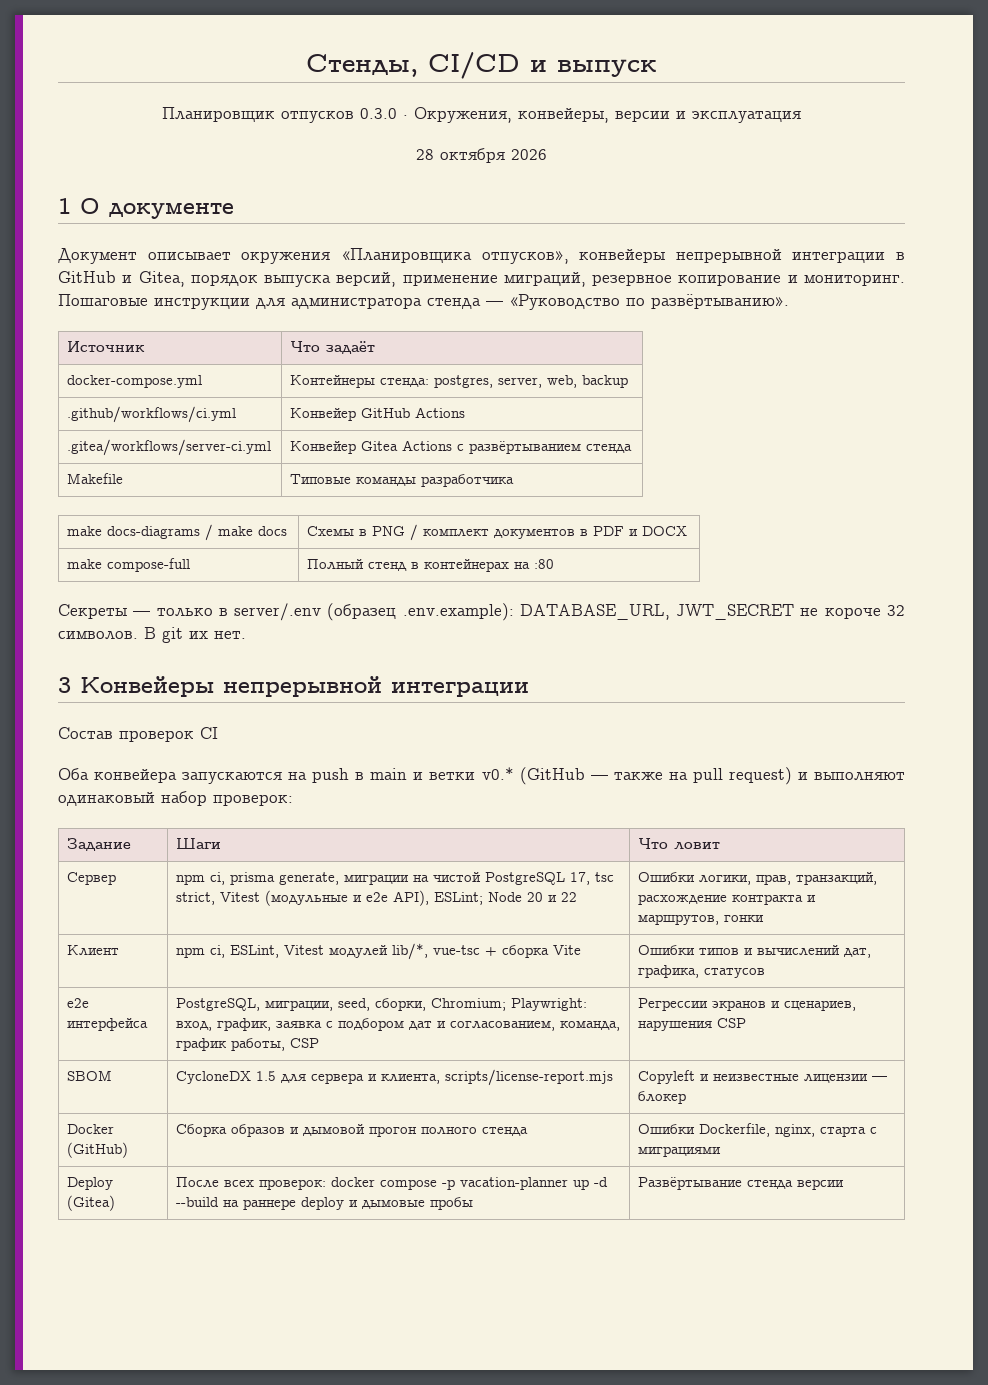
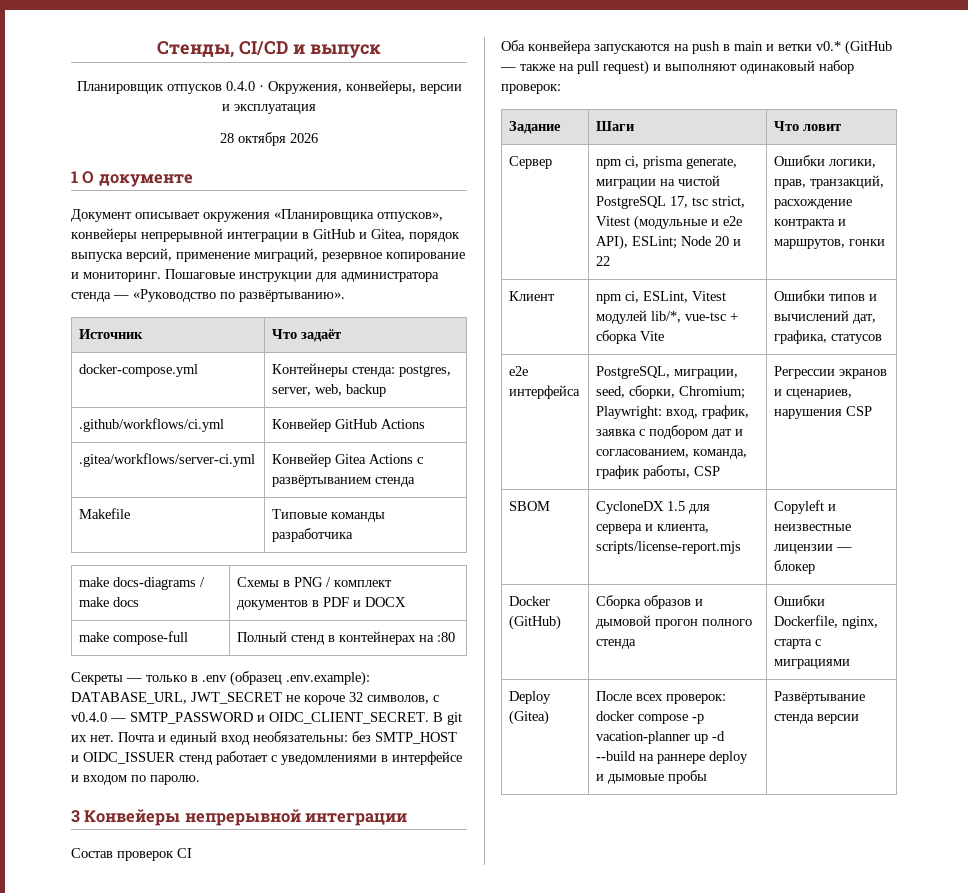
- Планировщик отпусков 0.3.0 · Окружения, конвейеры, версии и эксплуатация
+ Планировщик отпусков 0.4.0 · Окружения, конвейеры, версии и эксплуатация
- Секреты — только в server/.env (образец .env.example): DATABASE_URL, JWT_SECRET не короче 32 символов. В git их нет.
+ Секреты — только в .env (образец .env.example): DATABASE_URL, JWT_SECRET не короче 32 символов, с v0.4.0 — SMTP_PASSWORD и OIDC_CLIENT_SECRET. В git их нет. Почта и единый вход необязательны: без SMTP_HOST и OIDC_ISSUER стенд работает с уведомлениями в интерфейсе и входом по паролю.

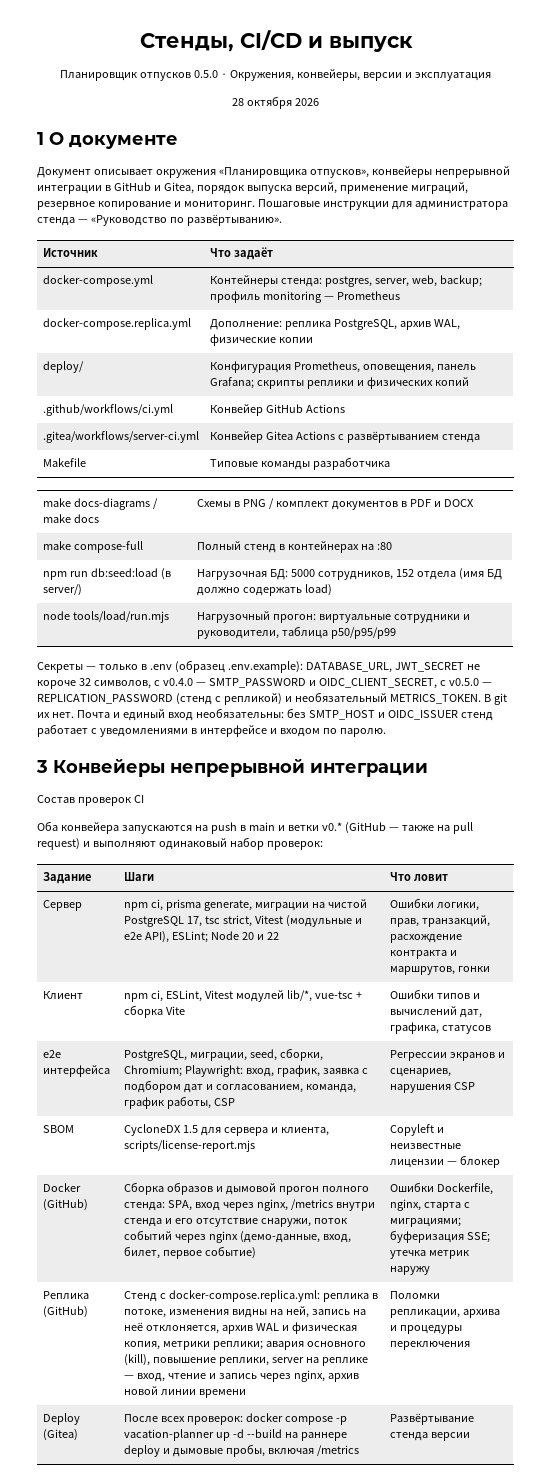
- Планировщик отпусков 0.4.0 · Окружения, конвейеры, версии и эксплуатация
+ Планировщик отпусков 0.5.0 · Окружения, конвейеры, версии и эксплуатация
- docker-compose.yml | Контейнеры стенда: postgres, server, web, backup
+ docker-compose.yml | Контейнеры стенда: postgres, server, web, backup; профиль monitoring — Prometheus
+ docker-compose.replica.yml | Дополнение: реплика PostgreSQL, архив WAL, физические копии
+ deploy/ | Конфигурация Prometheus, оповещения, панель Grafana; скрипты реплики и физических копий
+ npm run db:seed:load (в server/) | Нагрузочная БД: 5000 сотрудников, 152 отдела (имя БД должно содержать load)
+ node tools/load/run.mjs | Нагрузочный прогон: виртуальные сотрудники и руководители, таблица p50/p95/p99
- Секреты — только в .env (образец .env.example): DATABASE_URL, JWT_SECRET не короче 32 символов, с v0.4.0 — SMTP_PASSWORD и OIDC_CLIENT_SECRET.
+ Секреты — только в .env (образец .env.example): DATABASE_URL, JWT_SECRET не короче 32 символов, с v0.4.0 — SMTP_PASSWORD и OIDC_CLIENT_SECRET, с v0.5.0 — REPLICATION_PASSWORD (стенд с репликой) и необязательный METRICS_TOKEN.
- Docker (GitHub) | Сборка образов и дымовой прогон полного стенда | Ошибки Dockerfile, nginx, старта с миграциями
+ Docker (GitHub) | Сборка образов и дымовой прогон полного стенда: SPA, вход через nginx, /metrics внутри стенда и его отсутствие снаружи, поток событий через nginx (демо-данные, вход, билет, первое событие) | Ошибки Dockerfile, nginx, старта с миграциями; буферизация SSE; утечка метрик наружу
+ Реплика (GitHub) | Стенд с docker-compose.replica.yml: реплика в потоке, изменения видны на ней, запись на неё отклоняется, архив WAL и физическая копия, метрики реплики; авария основного (kill), повышение реплики, server на реплике — вход, чтение и запись через nginx, архив новой линии времени | Поломки репликации, архива и процедуры переключения
- Deploy (Gitea) | После всех проверок: docker compose -p vacation-planner up -d --build на раннере deploy и дымовые пробы | Развёртывание стенда версии
+ Deploy (Gitea) | После всех проверок: docker compose -p vacation-planner up -d --build на раннере deploy и дымовые пробы, включая /metrics | Развёртывание стенда версии

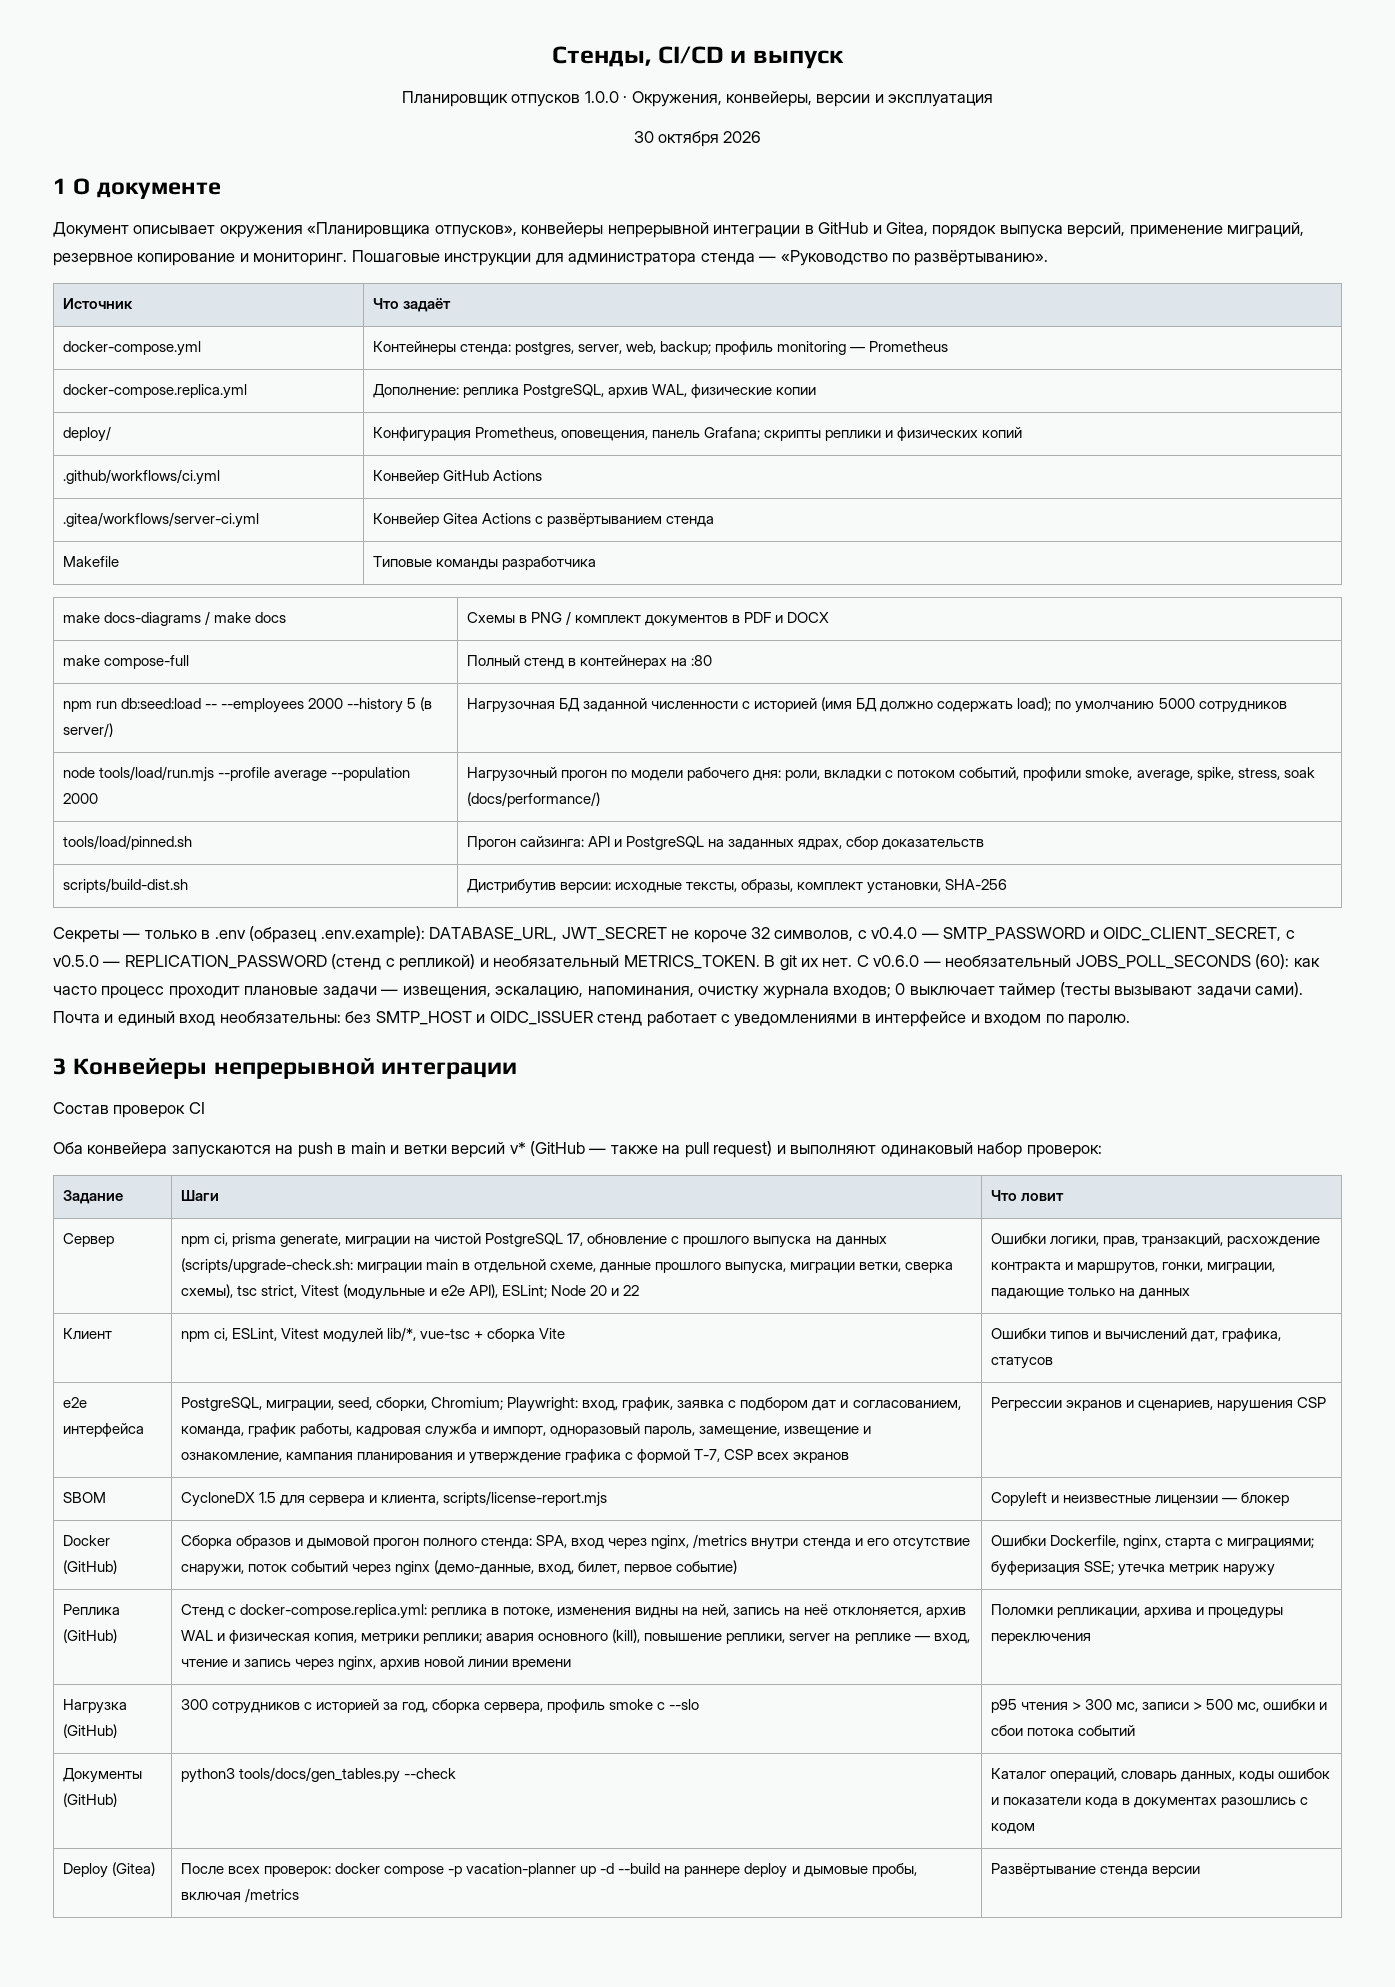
- Планировщик отпусков 0.5.0 · Окружения, конвейеры, версии и эксплуатация
+ Планировщик отпусков 1.0.0 · Окружения, конвейеры, версии и эксплуатация
- 28 октября 2026
+ 30 октября 2026
- npm run db:seed:load (в server/) | Нагрузочная БД: 5000 сотрудников, 152 отдела (имя БД должно содержать load)
- node tools/load/run.mjs | Нагрузочный прогон: виртуальные сотрудники и руководители, таблица p50/p95/p99
+ npm run db:seed:load -- --employees 2000 --history 5 (в server/) | Нагрузочная БД заданной численности с историей (имя БД должно содержать load); по умолчанию 5000 сотрудников
+ node tools/load/run.mjs --profile average --population 2000 | Нагрузочный прогон по модели рабочего дня: роли, вкладки с потоком событий, профили smoke, average, spike, stress, soak (docs/performance/)
+ tools/load/pinned.sh | Прогон сайзинга: API и PostgreSQL на заданных ядрах, сбор доказательств
+ scripts/build-dist.sh | Дистрибутив версии: исходные тексты, образы, комплект установки, SHA-256
+ С v0.6.0 — необязательный JOBS_POLL_SECONDS (60): как часто процесс проходит плановые задачи — извещения, эскалацию, напоминания, очистку журнала входов; 0 выключает таймер (тесты вызывают задачи сами).
- Оба конвейера запускаются на push в main и ветки v0.* (GitHub — также на pull request) и выполняют одинаковый набор проверок:
+ Оба конвейера запускаются на push в main и ветки версий v* (GitHub — также на pull request) и выполняют одинаковый набор проверок:
- npm ci, prisma generate, миграции на чистой PostgreSQL 17, tsc strict, Vitest (модульные и e2e API), ESLint; Node 20 и 22
+ npm ci, prisma generate, миграции на чистой PostgreSQL 17, обновление с прошлого выпуска на данных (scripts/upgrade-check.sh: миграции main в отдельной схеме, данные прошлого выпуска, миграции ветки, сверка схемы), tsc strict, Vitest (модульные и e2e API), ESLint; Node 20 и 22
- Ошибки логики, прав, транзакций, расхождение контракта и маршрутов, гонки
+ Ошибки логики, прав, транзакций, расхождение контракта и маршрутов, гонки, миграции, падающие только на данных
- PostgreSQL, миграции, seed, сборки, Chromium; Playwright: вход, график, заявка с подбором дат и согласованием, команда, график работы, CSP
+ PostgreSQL, миграции, seed, сборки, Chromium; Playwright: вход, график, заявка с подбором дат и согласованием, команда, график работы, кадровая служба и импорт, одноразовый пароль, замещение, извещение и ознакомление, кампания планирования и утверждение графика с формой Т-7, CSP всех экранов
+ Нагрузка (GitHub) | 300 сотрудников с историей за год, сборка сервера, профиль smoke с --slo | p95 чтения > 300 мс, записи > 500 мс, ошибки и сбои потока событий
+ Документы (GitHub) | python3 tools/docs/gen_tables.py --check | Каталог операций, словарь данных, коды ошибок и показатели кода в документах разошлись с кодом

